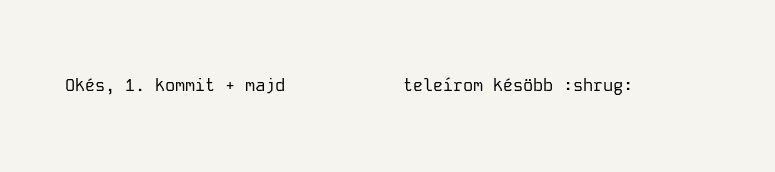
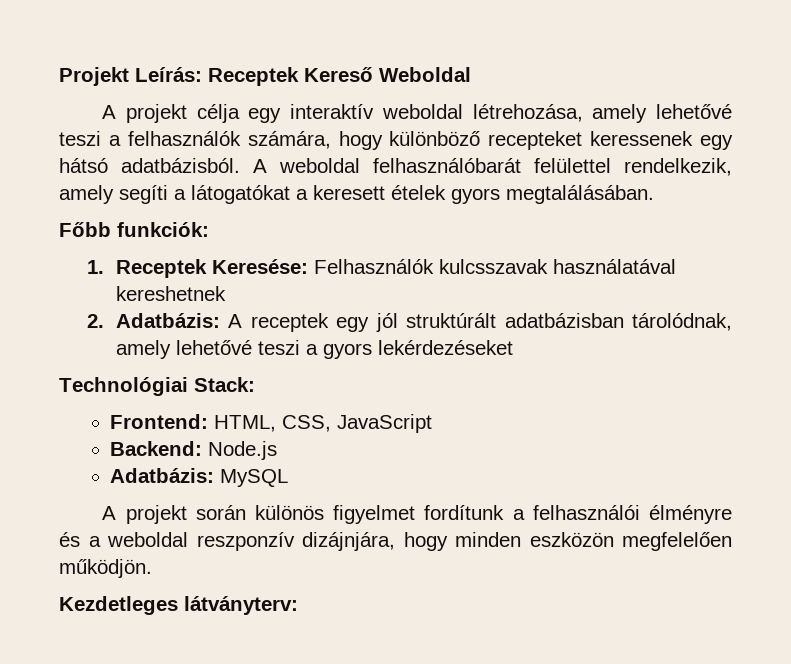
- Okés, 1. kommit + majd teleírom késöbb :shrug:
+ Projekt Leírás: Receptek Kereső Weboldal
+ A projekt célja egy interaktív weboldal létrehozása, amely lehetővé teszi a felhasználók számára, hogy különböző recepteket keressenek egy hátsó adatbázisból. A weboldal felhasználóbarát felülettel rendelkezik, amely segíti a látogatókat a keresett ételek gyors megtalálásában.
+ Főbb funkciók:
+ 1. Receptek Keresése: Felhasználók kulcsszavak használatával kereshetnek
+ 2. Adatbázis: A receptek egy jól struktúrált adatbázisban tárolódnak, amely lehetővé teszi a gyors lekérdezéseket
+ Technológiai Stack:
+ Frontend: HTML, CSS, JavaScript
+ Backend: Node.js
+ Adatbázis: MySQL
+ A projekt során különös figyelmet fordítunk a felhasználói élményre és a weboldal reszponzív dizájnjára, hogy minden eszközön megfelelően működjön.
+ Kezdetleges látványterv:

